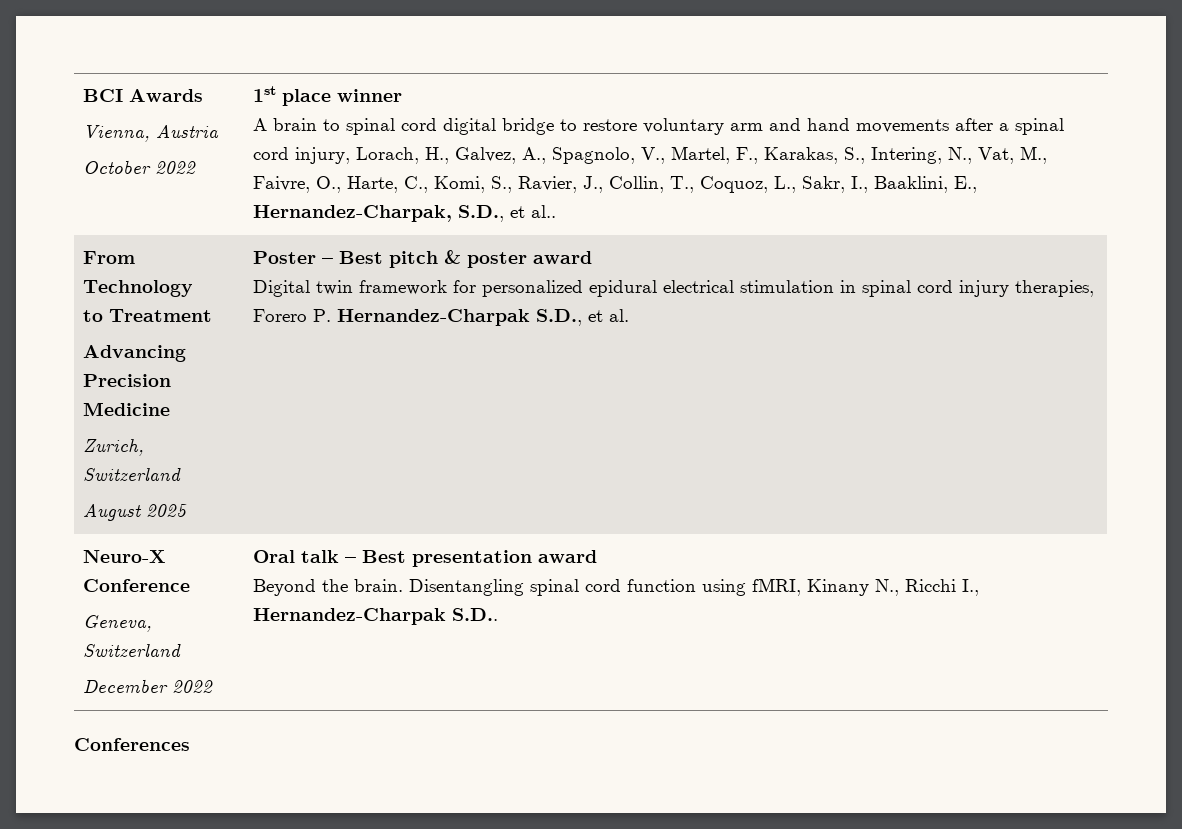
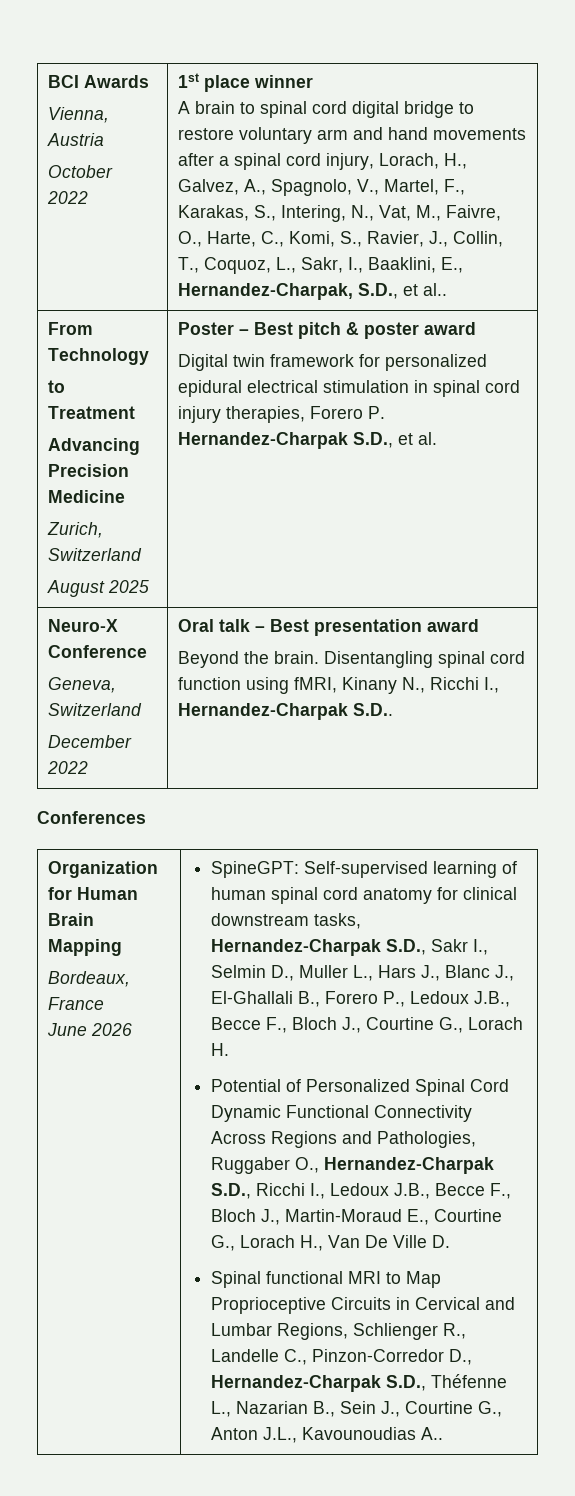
+ Organization for Human Brain Mapping
+ Bordeaux, France
+ June 2026 | SpineGPT: Self-supervised learning of human spinal cord anatomy for clinical downstream tasks, Hernandez-Charpak S.D., Sakr I., Selmin D., Muller L., Hars J., Blanc J., El-Ghallali B., Forero P., Ledoux J.B., Becce F., Bloch J., Courtine G., Lorach H.
+ Potential of Personalized Spinal Cord Dynamic Functional Connectivity Across Regions and Pathologies, Ruggaber O., Hernandez-Charpak S.D., Ricchi I., Ledoux J.B., Becce F., Bloch J., Martin-Moraud E., Courtine G., Lorach H., Van De Ville D.
+ Spinal functional MRI to Map Proprioceptive Circuits in Cervical and Lumbar Regions, Schlienger R., Landelle C., Pinzon-Corredor D., Hernandez-Charpak S.D., Théfenne L., Nazarian B., Sein J., Courtine G., Anton J.L., Kavounoudias A..

